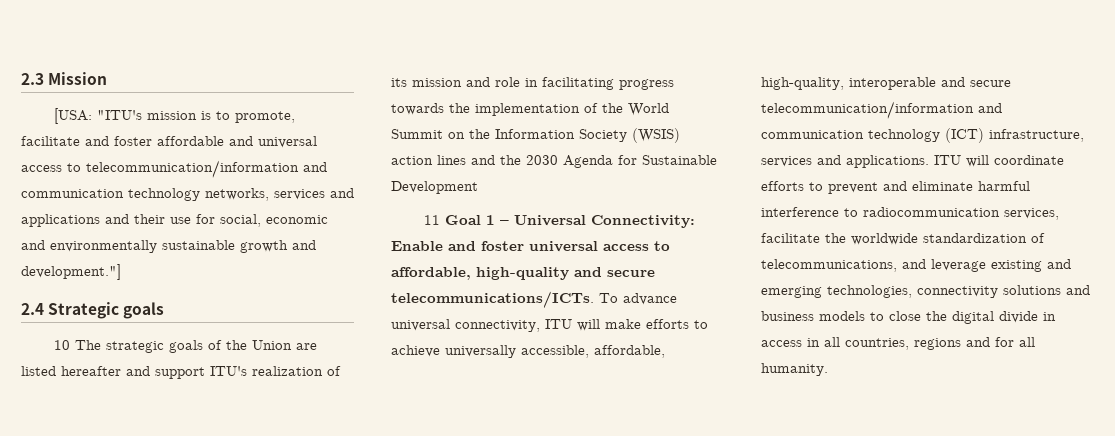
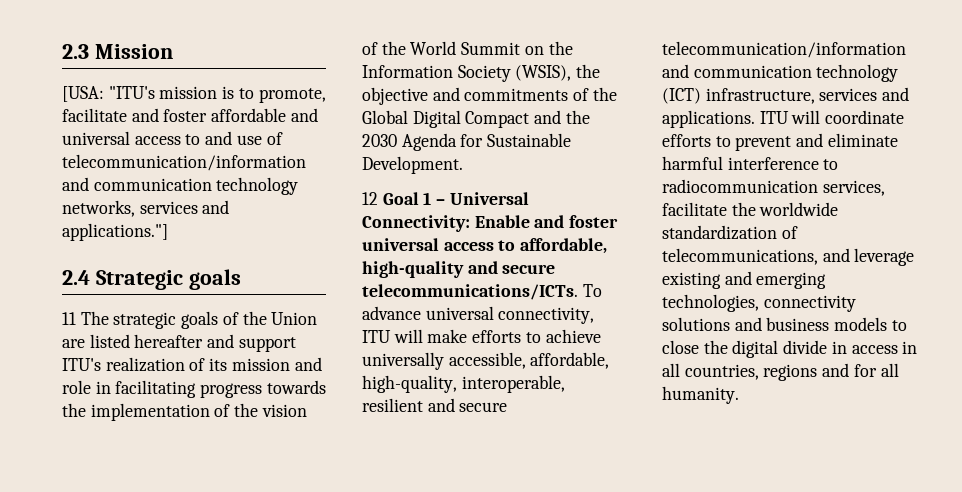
- [USA: "ITU's mission is to promote, facilitate and foster affordable and universal access to telecommunication/information and communication technology networks, services and applications and their use for social, economic and environmentally sustainable growth and development."]
+ [USA: "ITU's mission is to promote, facilitate and foster affordable and universal access to and use of telecommunication/information and communication technology networks, services and applications."]
- 10 The strategic goals of the Union are listed hereafter and support ITU's realization of its mission and role in facilitating progress towards the implementation of the World Summit on the Information Society (WSIS) action lines and the 2030 Agenda for Sustainable Development
- 11 Goal 1 – Universal Connectivity: Enable and foster universal access to affordable, high-quality and secure telecommunications/ICTs.
+ 11 The strategic goals of the Union are listed hereafter and support ITU's realization of its mission and role in facilitating progress towards the implementation of the vision of the World Summit on the Information Society (WSIS), the objective and commitments of the Global Digital Compact and the 2030 Agenda for Sustainable Development.
+ 12 Goal 1 – Universal Connectivity: Enable and foster universal access to affordable, high-quality and secure telecommunications/ICTs.
- To advance universal connectivity, ITU will make efforts to achieve universally accessible, affordable, high-quality, interoperable and secure telecommunication/information and communication technology (ICT) infrastructure, services and applications.
+ To advance universal connectivity, ITU will make efforts to achieve universally accessible, affordable, high-quality, interoperable, resilient and secure telecommunication/information and communication technology (ICT) infrastructure, services and applications.

